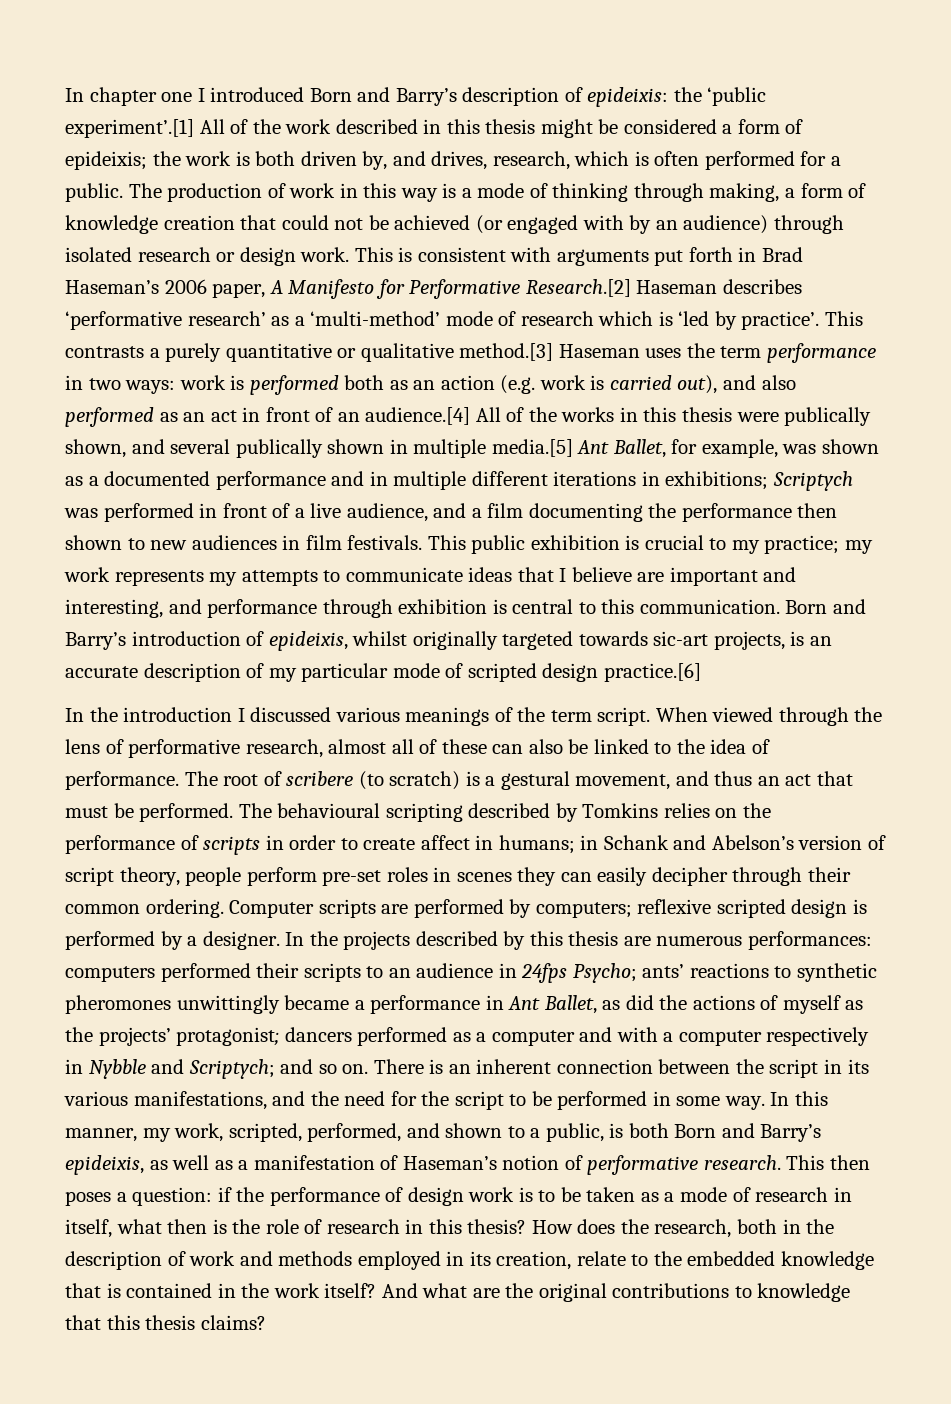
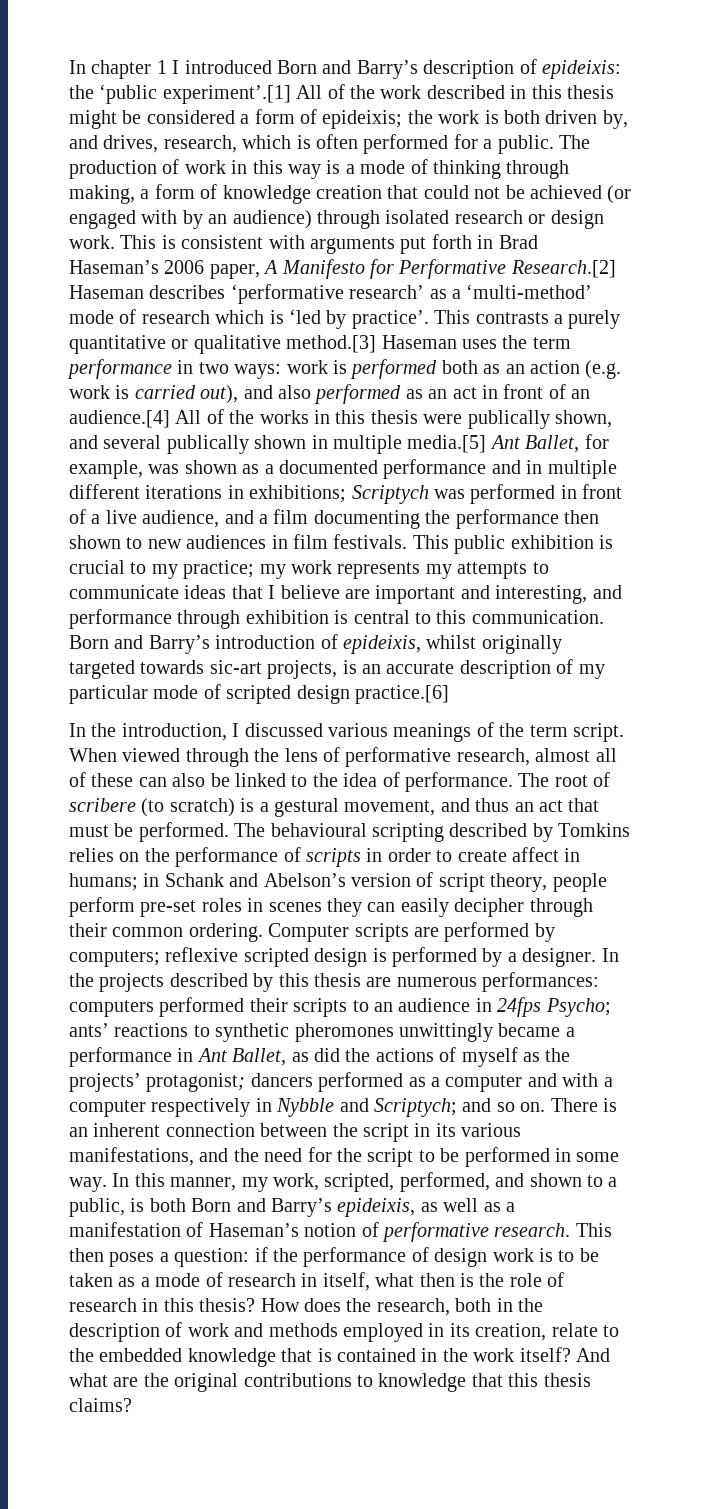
- In chapter one I introduced Born and Barry’s description of epideixis: the ‘public experiment’.[1] All of the work described in this thesis might be considered a form of epideixis; the work is both driven by, and drives, research, which is often performed for a public.
+ In chapter 1 I introduced Born and Barry’s description of epideixis: the ‘public experiment’.[1] All of the work described in this thesis might be considered a form of epideixis; the work is both driven by, and drives, research, which is often performed for a public.
- In the introduction I discussed various meanings of the term script.
+ In the introduction, I discussed various meanings of the term script.

